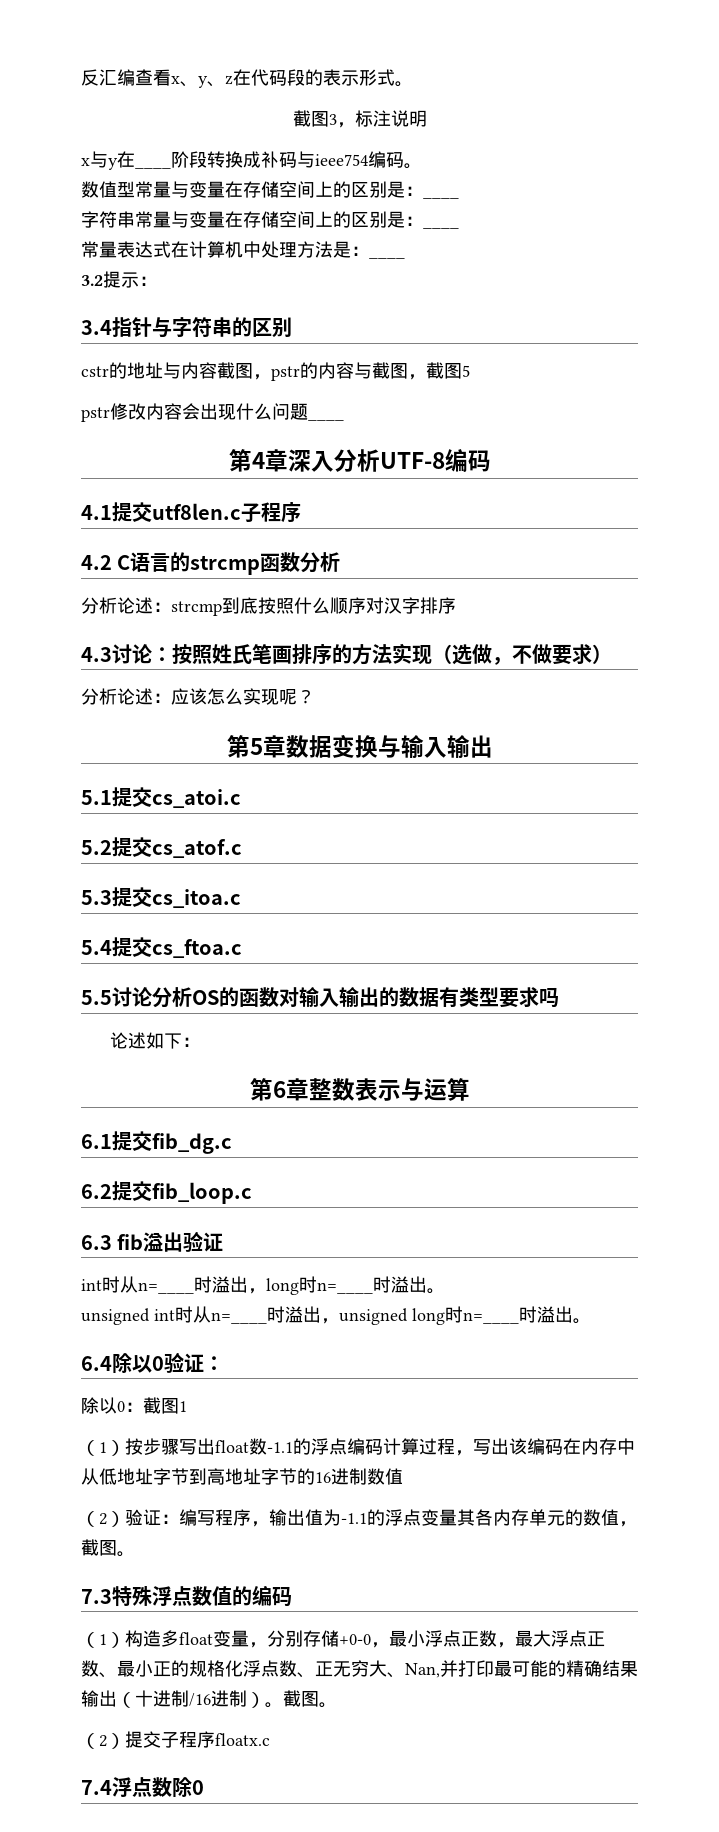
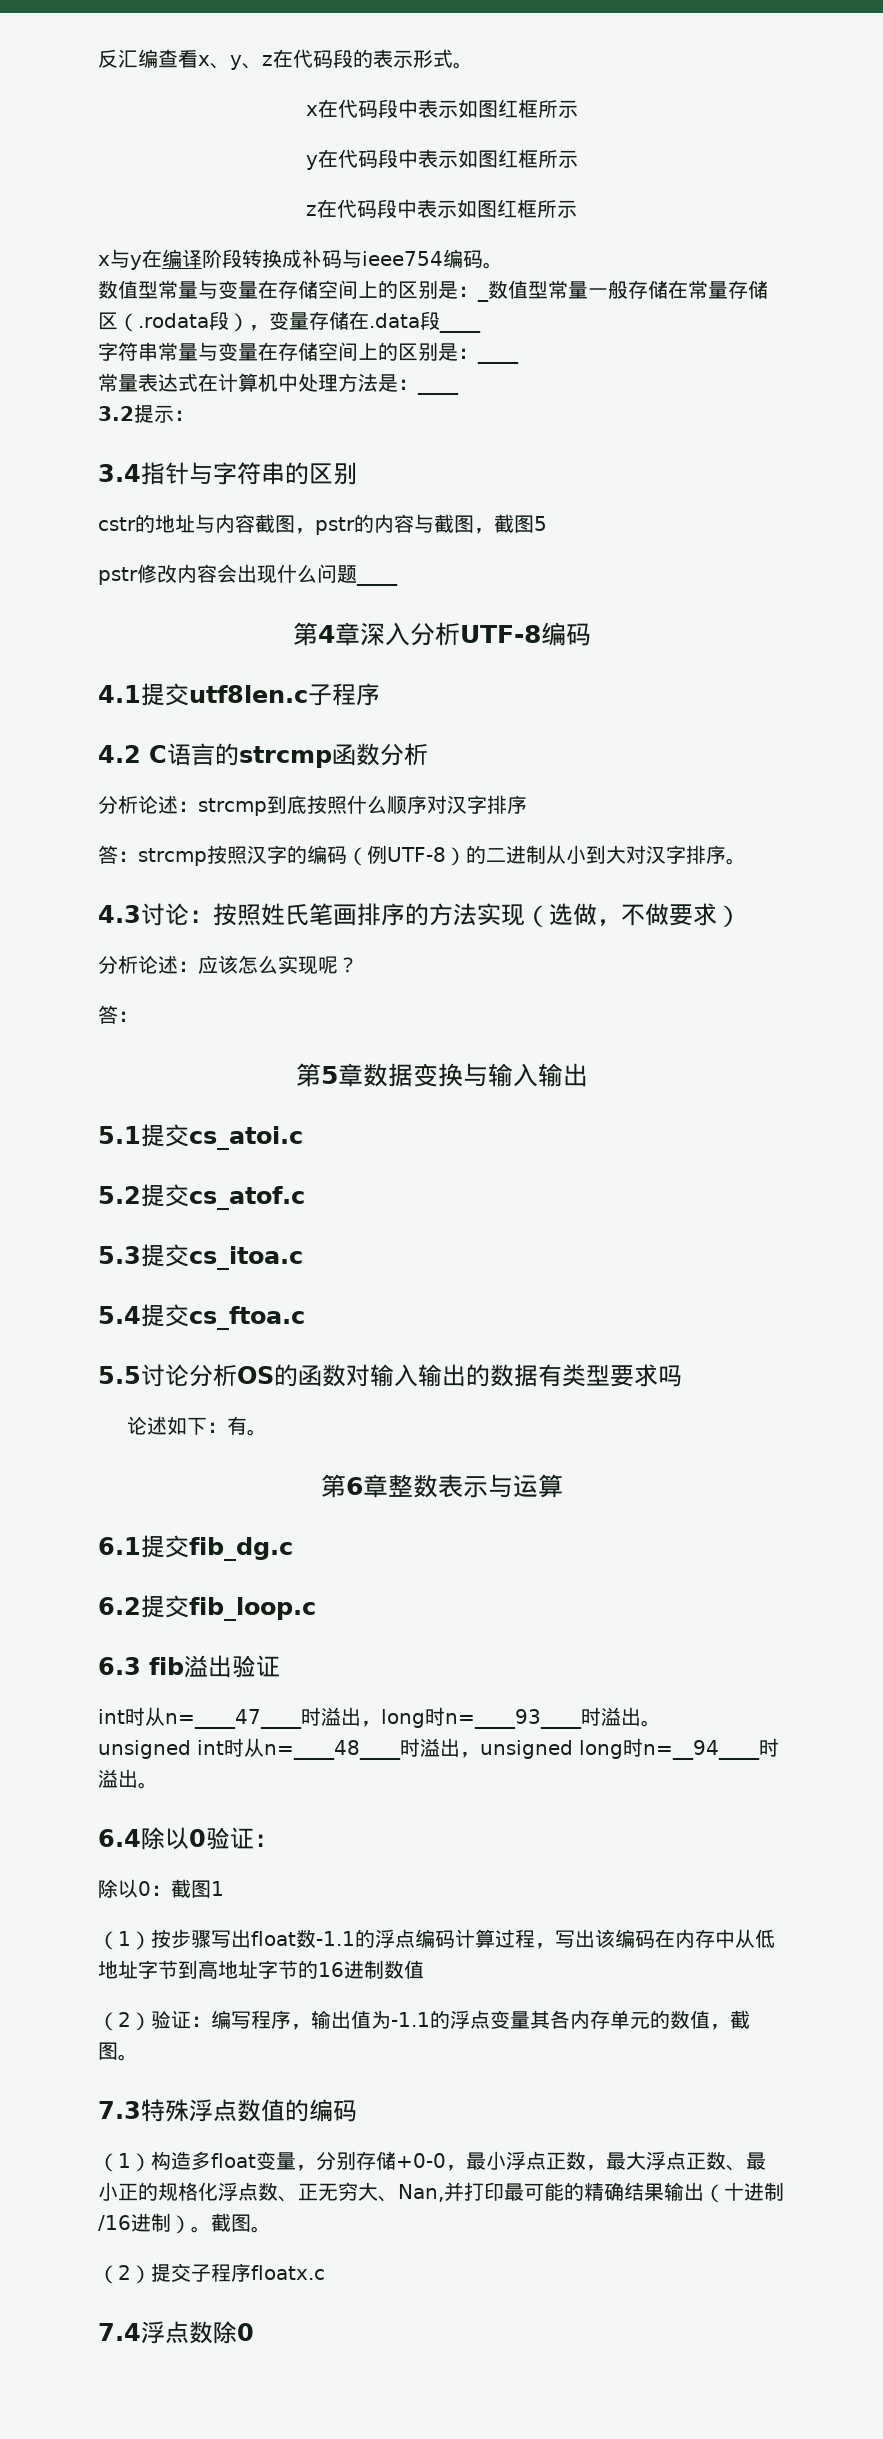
- 截图3，标注说明
+ x在代码段中表示如图红框所示
+ y在代码段中表示如图红框所示
+ z在代码段中表示如图红框所示
- x与y在____阶段转换成补码与ieee754编码。
+ x与y在编译阶段转换成补码与ieee754编码。
- 数值型常量与变量在存储空间上的区别是：____
+ 数值型常量与变量在存储空间上的区别是：_数值型常量一般存储在常量存储区（.rodata段），变量存储在.data段____
+ 答：strcmp按照汉字的编码（例UTF-8）的二进制从小到大对汉字排序。
  分析论述：应该怎么实现呢？
+ 答：
- 论述如下：
+ 论述如下：有。
- int时从n=____时溢出，long时n=____时溢出。
+ int时从n=____47____时溢出，long时n=____93____时溢出。
- unsigned int时从n=____时溢出，unsigned long时n=____时溢出。
+ unsigned int时从n=____48____时溢出，unsigned long时n=__94____时溢出。

